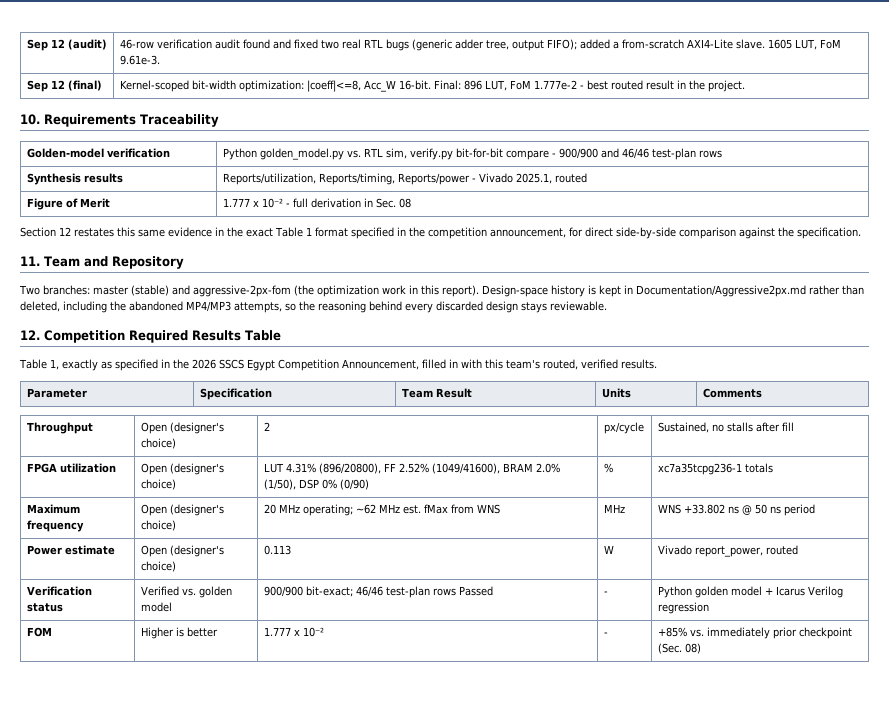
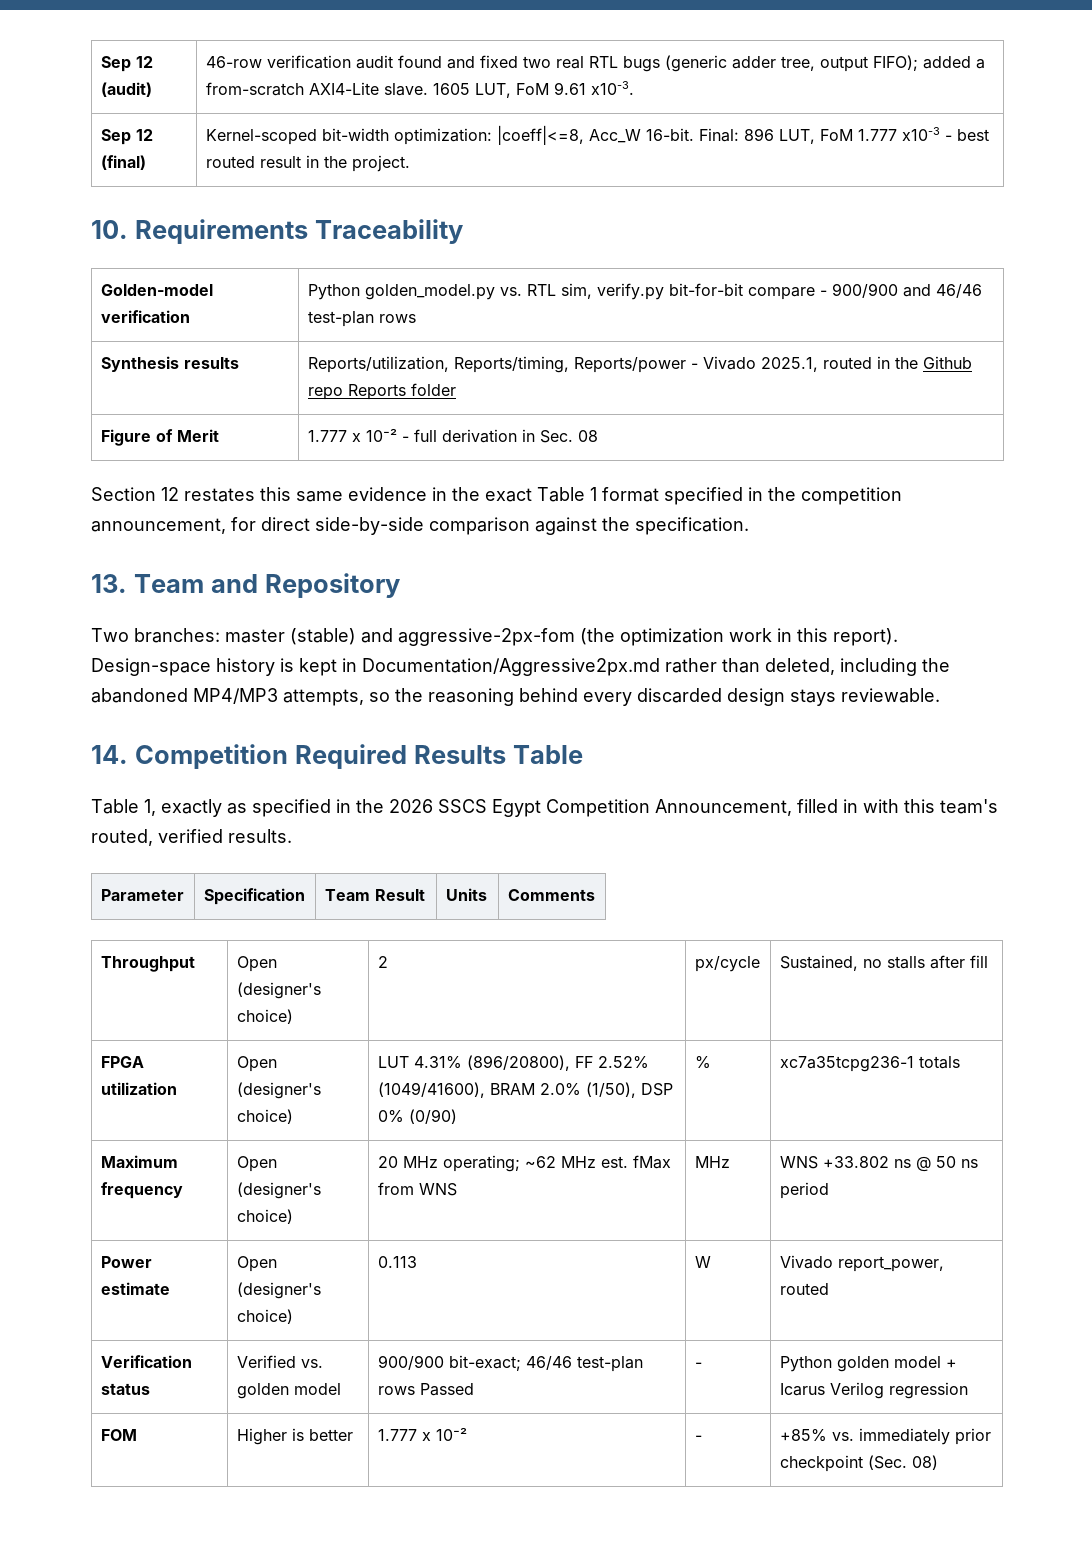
- Sep 12 (audit) | 46-row verification audit found and fixed two real RTL bugs (generic adder tree, output FIFO); added a from-scratch AXI4-Lite slave. 1605 LUT, FoM 9.61e-3.
+ Sep 12 (audit) | 46-row verification audit found and fixed two real RTL bugs (generic adder tree, output FIFO); added a from-scratch AXI4-Lite slave. 1605 LUT, FoM 9.61 x10-3.
- Sep 12 (final) | Kernel-scoped bit-width optimization: |coeff|<=8, Acc_W 16-bit. Final: 896 LUT, FoM 1.777e-2 - best routed result in the project.
+ Sep 12 (final) | Kernel-scoped bit-width optimization: |coeff|<=8, Acc_W 16-bit. Final: 896 LUT, FoM 1.777 x10-3 - best routed result in the project.
- Synthesis results | Reports/utilization, Reports/timing, Reports/power - Vivado 2025.1, routed
+ Synthesis results | Reports/utilization, Reports/timing, Reports/power - Vivado 2025.1, routed in the Github repo Reports folder
- 11. Team and Repository
+ 13. Team and Repository
- 12. Competition Required Results Table
+ 14. Competition Required Results Table

